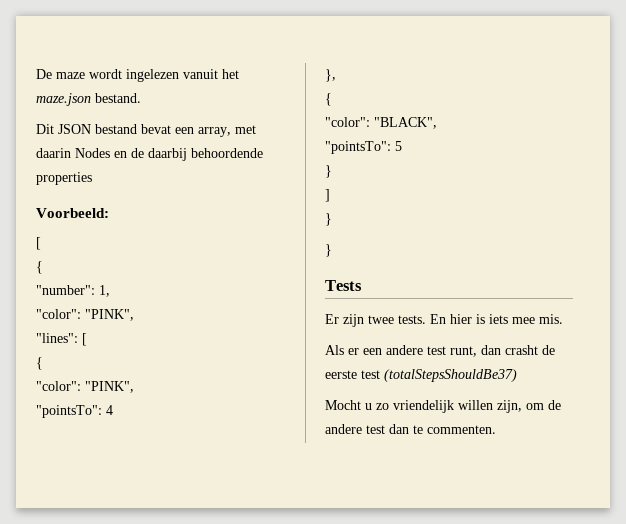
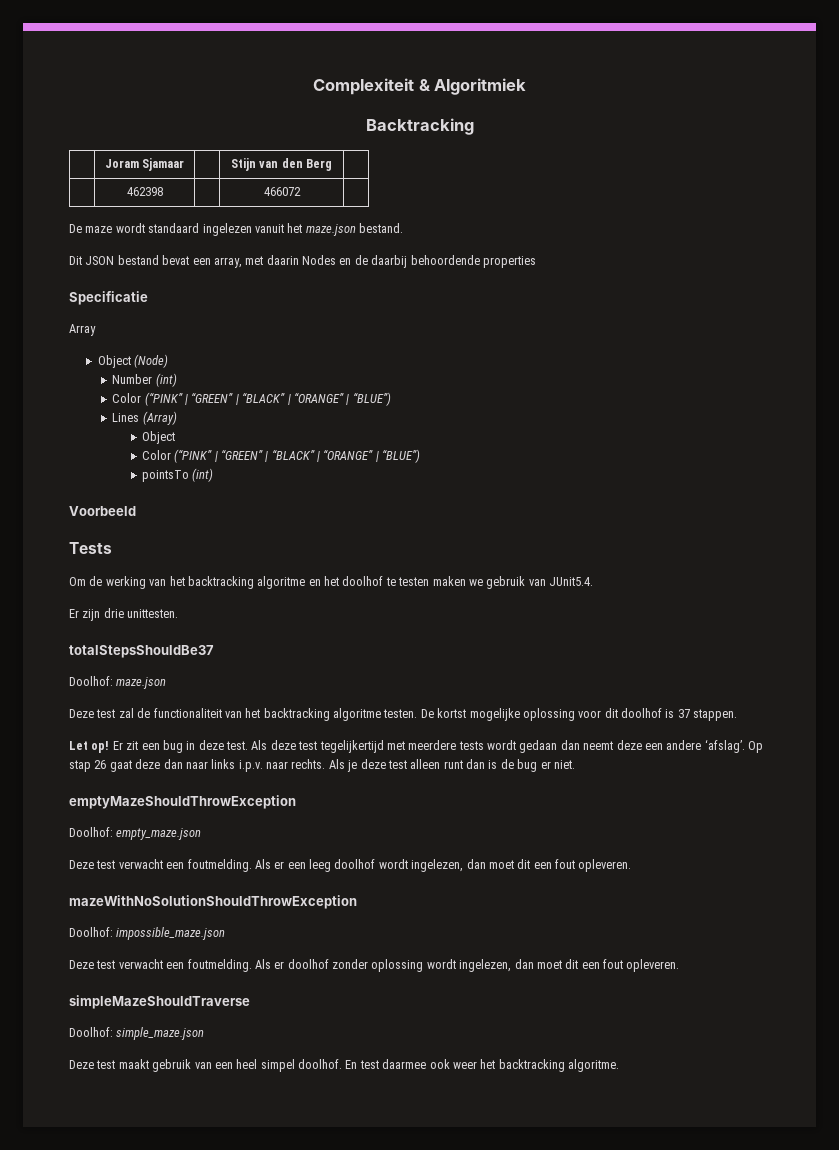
+ Complexiteit & Algoritmiek
+ Backtracking
+ | Joram Sjamaar | | Stijn van den Berg |
+ | 462398 | | 466072 |
- De maze wordt ingelezen vanuit het maze.json bestand.
+ De maze wordt standaard ingelezen vanuit het maze.json bestand.
- Voorbeeld:
- [
- {
- "number": 1,
- "color": "PINK",
- "lines": [
- {
- "color": "PINK",
- "pointsTo": 4
- },
- {
- "color": "BLACK",
- "pointsTo": 5
- }
- ]
- }
- }
+ Specificatie
+ Array
+ Object (Node)
+ Number (int)
+ Color (“PINK” | “GREEN” | “BLACK” | “ORANGE” | “BLUE”)
+ Lines (Array)
+ Object
+ Color (“PINK” | “GREEN” | “BLACK” | “ORANGE” | “BLUE”)
+ pointsTo (int)
+ Voorbeeld
  Tests
- Er zijn twee tests. En hier is iets mee mis.
- Als er een andere test runt, dan crasht de eerste test (totalStepsShouldBe37)
- Mocht u zo vriendelijk willen zijn, om de andere test dan te commenten.
+ Om de werking van het backtracking algoritme en het doolhof te testen maken we gebruik van JUnit5.4.
+ Er zijn drie unittesten.
+ totalStepsShouldBe37
+ Doolhof: maze.json
+ Deze test zal de functionaliteit van het backtracking algoritme testen. De kortst mogelijke oplossing voor dit doolhof is 37 stappen.
+ Let op! Er zit een bug in deze test. Als deze test tegelijkertijd met meerdere tests wordt gedaan dan neemt deze een andere ‘afslag’. Op stap 26 gaat deze dan naar links i.p.v. naar rechts. Als je deze test alleen runt dan is de bug er niet.
+ emptyMazeShouldThrowException
+ Doolhof: empty_maze.json
+ Deze test verwacht een foutmelding. Als er een leeg doolhof wordt ingelezen, dan moet dit een fout opleveren.
+ mazeWithNoSolutionShouldThrowException
+ Doolhof: impossible_maze.json
+ Deze test verwacht een foutmelding. Als er doolhof zonder oplossing wordt ingelezen, dan moet dit een fout opleveren.
+ simpleMazeShouldTraverse
+ Doolhof: simple_maze.json
+ Deze test maakt gebruik van een heel simpel doolhof. En test daarmee ook weer het backtracking algoritme.

